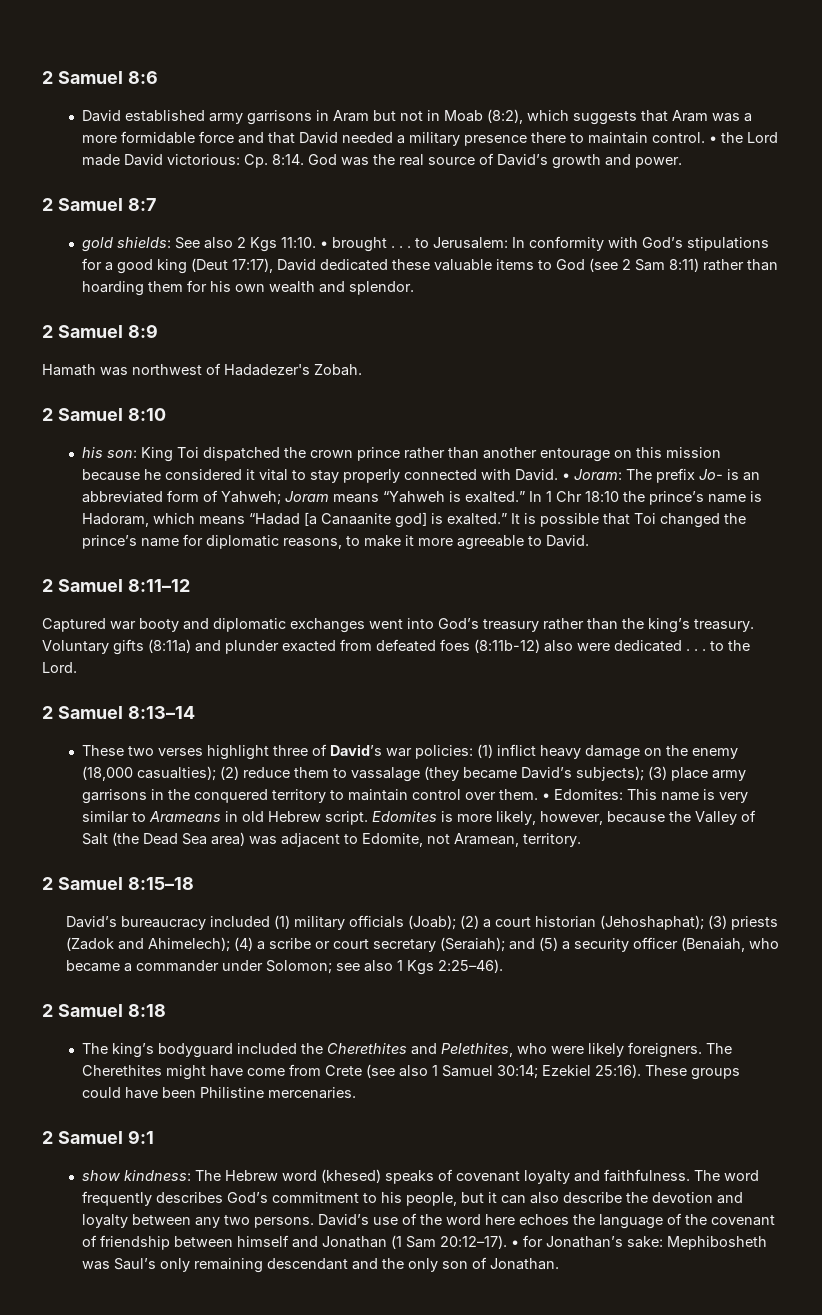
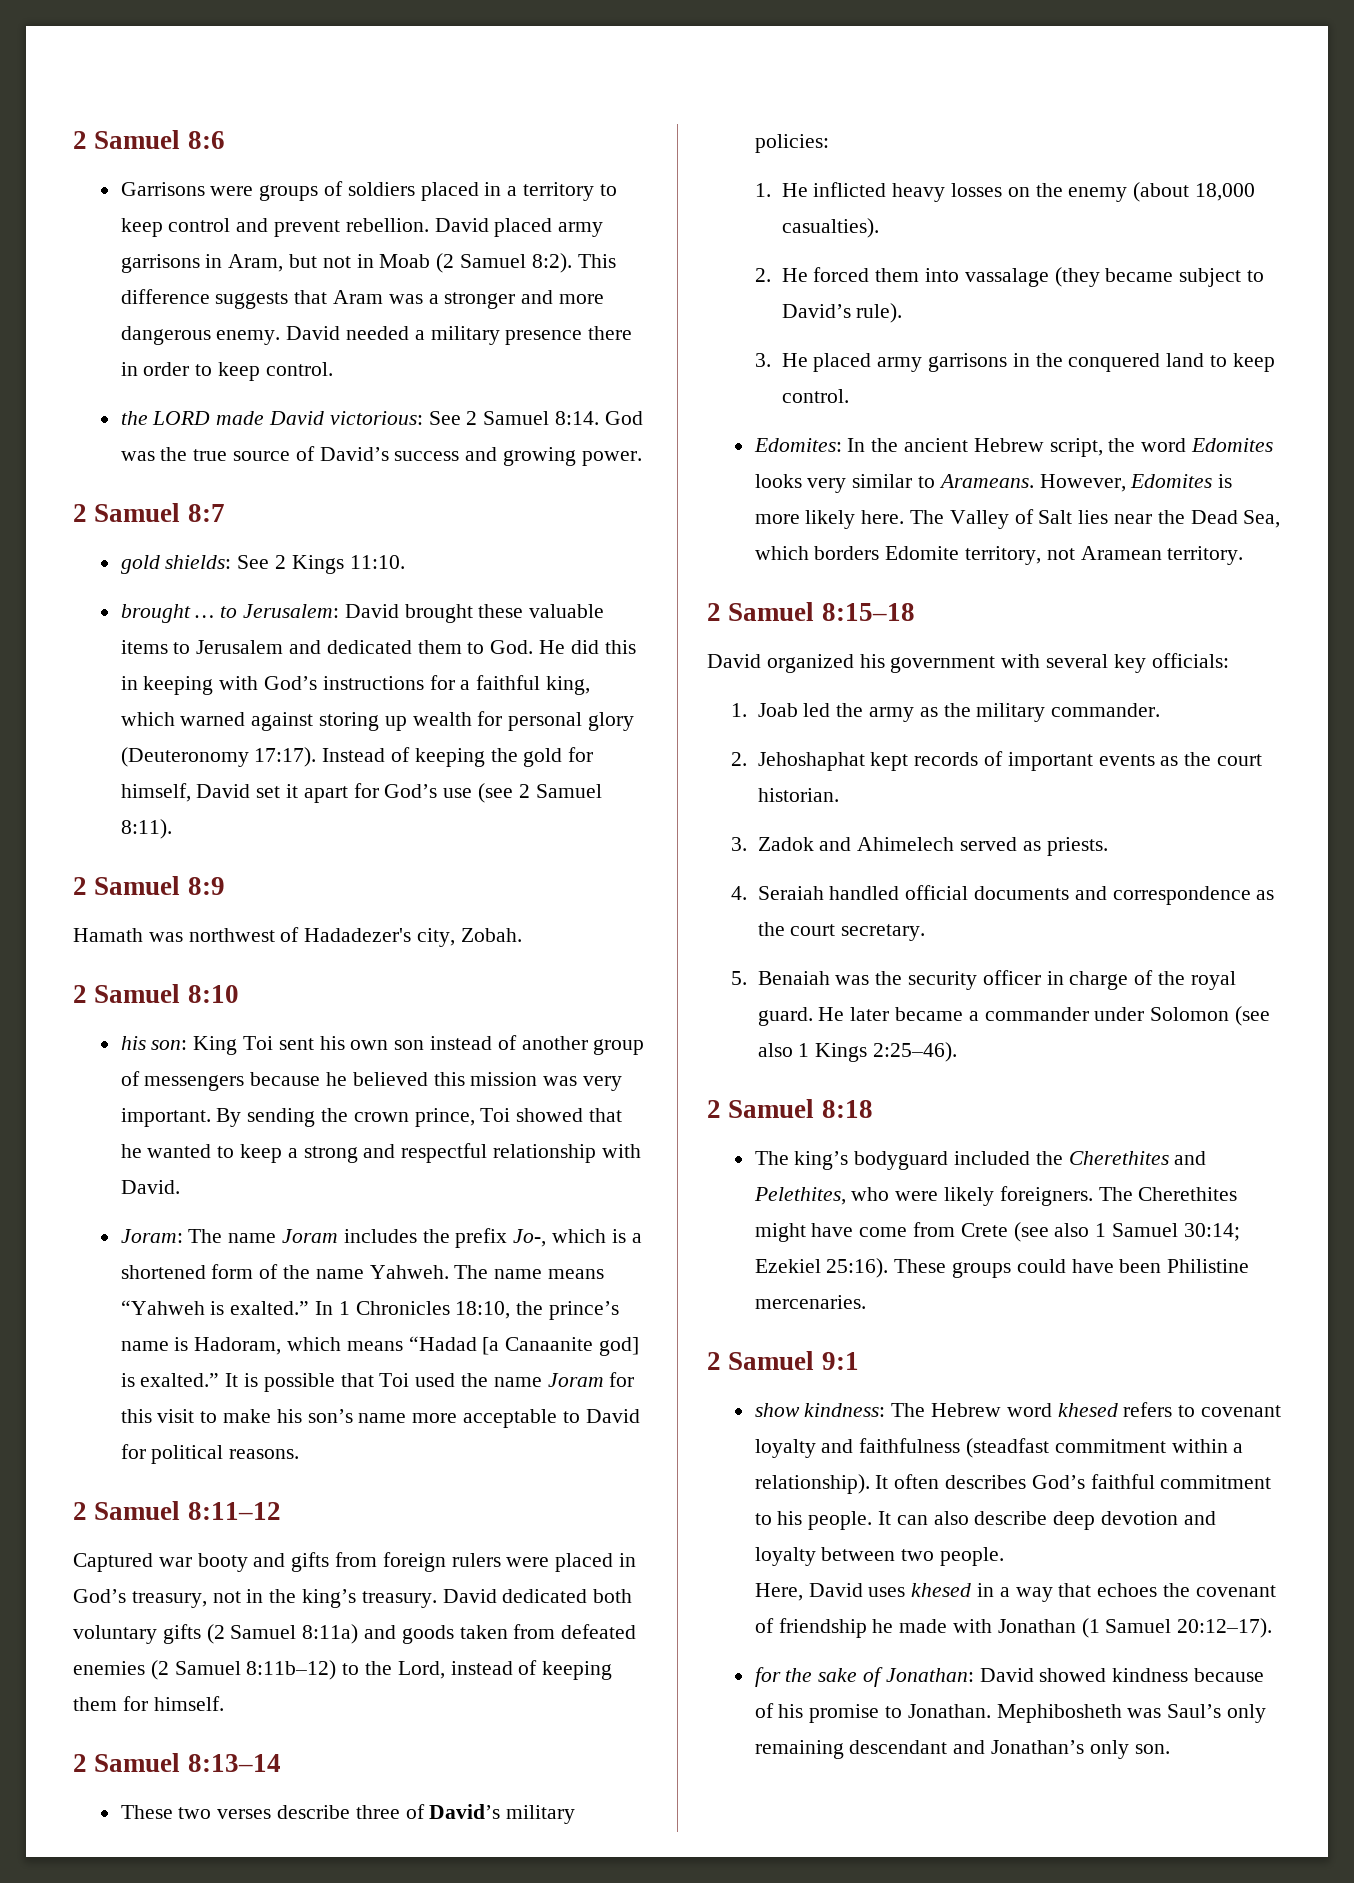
- David established army garrisons in Aram but not in Moab (8:2), which suggests that Aram was a more formidable force and that David needed a military presence there to maintain control. • the Lord made David victorious: Cp. 8:14.
+ Garrisons were groups of soldiers placed in a territory to keep control and prevent rebellion. David placed army garrisons in Aram, but not in Moab (2 Samuel 8:2). This difference suggests that Aram was a stronger and more dangerous enemy. David needed a military presence there in order to keep control.
+ the LORD made David victorious: See 2 Samuel 8:14.
- God was the real source of David’s growth and power.
+ God was the true source of David’s success and growing power.
- gold shields: See also 2 Kgs 11:10. • brought . . . to Jerusalem: In conformity with God’s stipulations for a good king (Deut 17:17), David dedicated these valuable items to God (see 2 Sam 8:11) rather than hoarding them for his own wealth and splendor.
+ gold shields: See 2 Kings 11:10.
+ brought … to Jerusalem: David brought these valuable items to Jerusalem and dedicated them to God. He did this in keeping with God’s instructions for a faithful king, which warned against storing up wealth for personal glory (Deuteronomy 17:17). Instead of keeping the gold for himself, David set it apart for God’s use (see 2 Samuel 8:11).
- Hamath was northwest of Hadadezer's Zobah.
+ Hamath was northwest of Hadadezer's city, Zobah.
- his son: King Toi dispatched the crown prince rather than another entourage on this mission because he considered it vital to stay properly connected with David. • Joram: The prefix Jo- is an abbreviated form of Yahweh; Joram means “Yahweh is exalted.”
+ his son: King Toi sent his own son instead of another group of messengers because he believed this mission was very important. By sending the crown prince, Toi showed that he wanted to keep a strong and respectful relationship with David.
+ Joram: The name Joram includes the prefix Jo-, which is a shortened form of the name Yahweh. The name means “Yahweh is exalted.”
- In 1 Chr 18:10 the prince’s name is Hadoram, which means “Hadad [a Canaanite god] is exalted.”
+ In 1 Chronicles 18:10, the prince’s name is Hadoram, which means “Hadad [a Canaanite god] is exalted.”
- It is possible that Toi changed the prince’s name for diplomatic reasons, to make it more agreeable to David.
+ It is possible that Toi used the name Joram for this visit to make his son’s name more acceptable to David for political reasons.
- Captured war booty and diplomatic exchanges went into God’s treasury rather than the king’s treasury. Voluntary gifts (8:11a) and plunder exacted from defeated foes (8:11b-12) also were dedicated . . . to the Lord.
+ Captured war booty and gifts from foreign rulers were placed in God’s treasury, not in the king’s treasury. David dedicated both voluntary gifts (2 Samuel 8:11a) and goods taken from defeated enemies (2 Samuel 8:11b–12) to the Lord, instead of keeping them for himself.
- These two verses highlight three of David’s war policies: (1) inflict heavy damage on the enemy (18,000 casualties); (2) reduce them to vassalage (they became David’s subjects); (3) place army garrisons in the conquered territory to maintain control over them. • Edomites: This name is very similar to Arameans in old Hebrew script. Edomites is more likely, however, because the Valley of Salt (the Dead Sea area) was adjacent to Edomite, not Aramean, territory.
+ These two verses describe three of David’s military policies:
+ 1. He inflicted heavy losses on the enemy (about 18,000 casualties).
+ 2. He forced them into vassalage (they became subject to David’s rule).
+ 3. He placed army garrisons in the conquered land to keep control.
+ Edomites: In the ancient Hebrew script, the word Edomites looks very similar to Arameans. However, Edomites is more likely here. The Valley of Salt lies near the Dead Sea, which borders Edomite territory, not Aramean territory.
  2 Samuel 8:15–18
- David’s bureaucracy included (1) military officials (Joab); (2) a court historian (Jehoshaphat); (3) priests (Zadok and Ahimelech); (4) a scribe or court secretary (Seraiah); and (5) a security officer (Benaiah, who became a commander under Solomon; see also 1 Kgs 2:25–46).
+ David organized his government with several key officials:
+ 1. Joab led the army as the military commander.
+ 2. Jehoshaphat kept records of important events as the court historian.
+ 3. Zadok and Ahimelech served as priests.
+ 4. Seraiah handled official documents and correspondence as the court secretary.
+ 5. Benaiah was the security officer in charge of the royal guard. He later became a commander under Solomon (see also 1 Kings 2:25–46).
- show kindness: The Hebrew word (khesed) speaks of covenant loyalty and faithfulness. The word frequently describes God’s commitment to his people, but it can also describe the devotion and loyalty between any two persons. David’s use of the word here echoes the language of the covenant of friendship between himself and Jonathan (1 Sam 20:12–17). • for Jonathan’s sake: Mephibosheth was Saul’s only remaining descendant and the only son of Jonathan.
+ show kindness: The Hebrew word khesed refers to covenant loyalty and faithfulness (steadfast commitment within a relationship). It often describes God’s faithful commitment to his people. It can also describe deep devotion and loyalty between two people.
+ Here, David uses khesed in a way that echoes the covenant of friendship he made with Jonathan (1 Samuel 20:12–17).
+ for the sake of Jonathan: David showed kindness because of his promise to Jonathan. Mephibosheth was Saul’s only remaining descendant and Jonathan’s only son.

